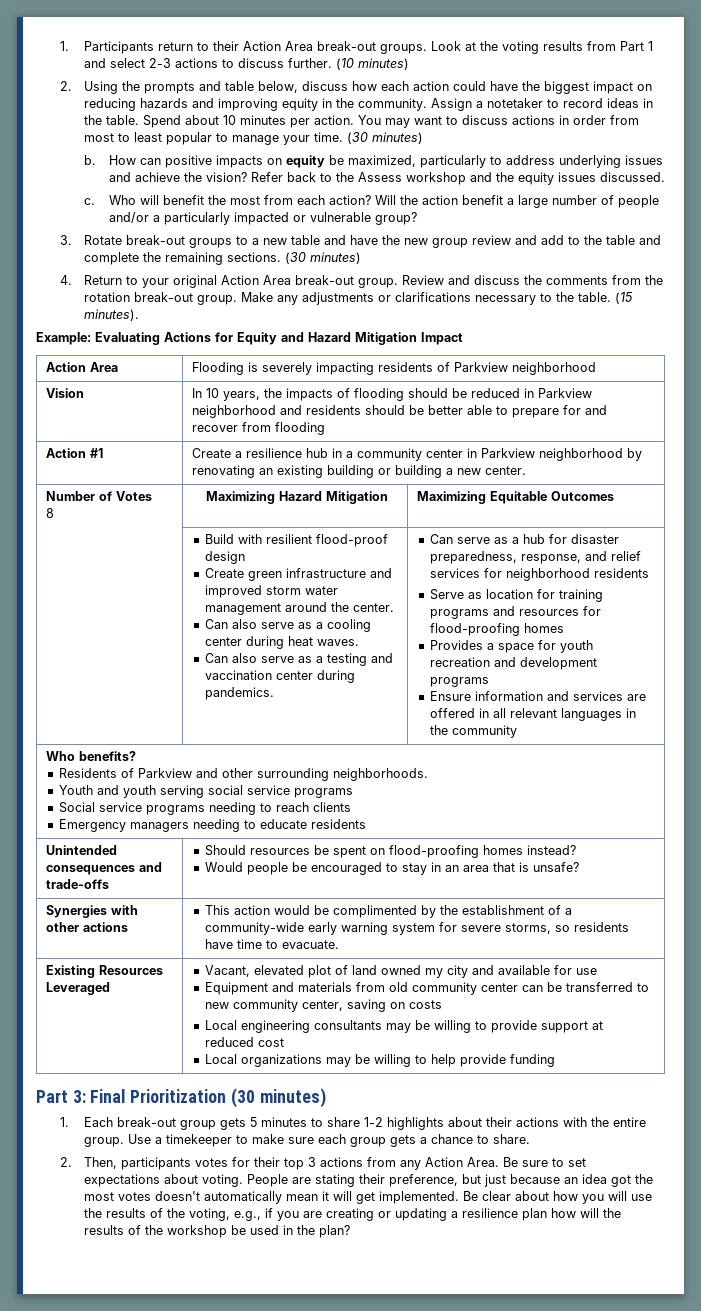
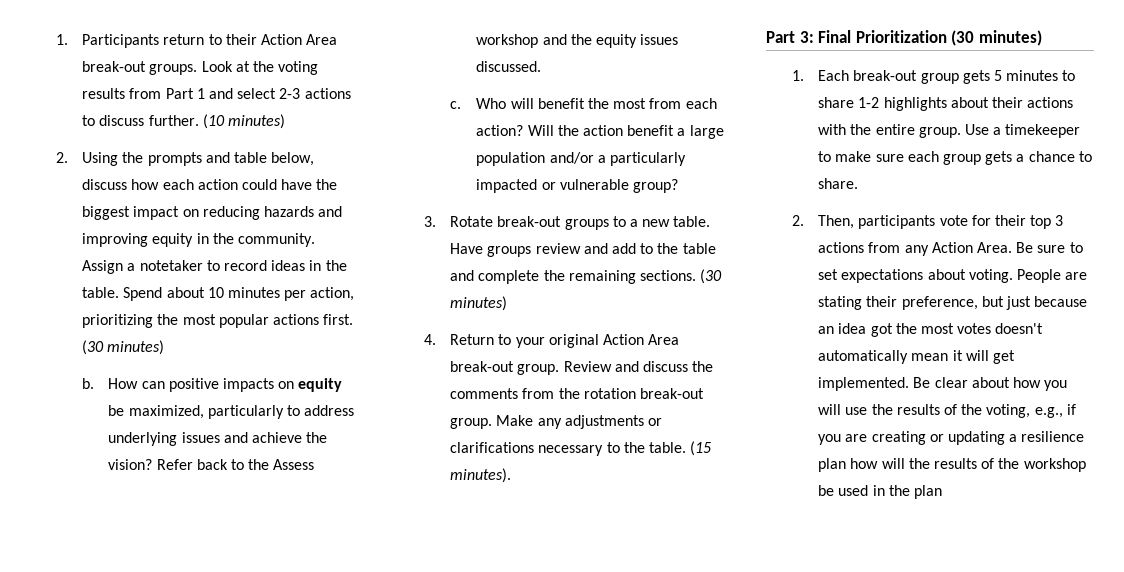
- Spend about 10 minutes per action. You may want to discuss actions in order from most to least popular to manage your time.
+ Spend about 10 minutes per action, prioritizing the most popular actions first.
- Will the action benefit a large number of people and/or a particularly impacted or vulnerable group?
+ Will the action benefit a large population and/or a particularly impacted or vulnerable group?
- 3. Rotate break-out groups to a new table and have the new group review and add to the table and complete the remaining sections.
+ 3. Rotate break-out groups to a new table. Have groups review and add to the table and complete the remaining sections.
- Example: Evaluating Actions for Equity and Hazard Mitigation Impact
- Action Area | Flooding is severely impacting residents of Parkview neighborhood
- Vision | In 10 years, the impacts of flooding should be reduced in Parkview neighborhood and residents should be better able to prepare for and recover from flooding
- Action #1 | Create a resilience hub in a community center in Parkview neighborhood by renovating an existing building or building a new center.
- Number of Votes
- 8 | Maximizing Hazard Mitigation | Maximizing Equitable Outcomes
- | Build with resilient flood-proof design
- Create green infrastructure and improved storm water management around the center.
- Can also serve as a cooling center during heat waves.
- Can also serve as a testing and vaccination center during pandemics. | Can serve as a hub for disaster preparedness, response, and relief services for neighborhood residents
- Serve as location for training programs and resources for flood-proofing homes
- Provides a space for youth recreation and development programs
- Ensure information and services are offered in all relevant languages in the community
- Who benefits?
- Residents of Parkview and other surrounding neighborhoods.
- Youth and youth serving social service programs
- Social service programs needing to reach clients
- Emergency managers needing to educate residents
- Unintended consequences and trade-offs | Should resources be spent on flood-proofing homes instead?
- Would people be encouraged to stay in an area that is unsafe?
- Synergies with other actions | This action would be complimented by the establishment of a community-wide early warning system for severe storms, so residents have time to evacuate.
- Existing Resources Leveraged | Vacant, elevated plot of land owned my city and available for use
- Equipment and materials from old community center can be transferred to new community center, saving on costs
- Local engineering consultants may be willing to provide support at reduced cost
- Local organizations may be willing to help provide funding
- 2. Then, participants votes for their top 3 actions from any Action Area.
+ 2. Then, participants vote for their top 3 actions from any Action Area.
- Be clear about how you will use the results of the voting, e.g., if you are creating or updating a resilience plan how will the results of the workshop be used in the plan?
+ Be clear about how you will use the results of the voting, e.g., if you are creating or updating a resilience plan how will the results of the workshop be used in the plan

